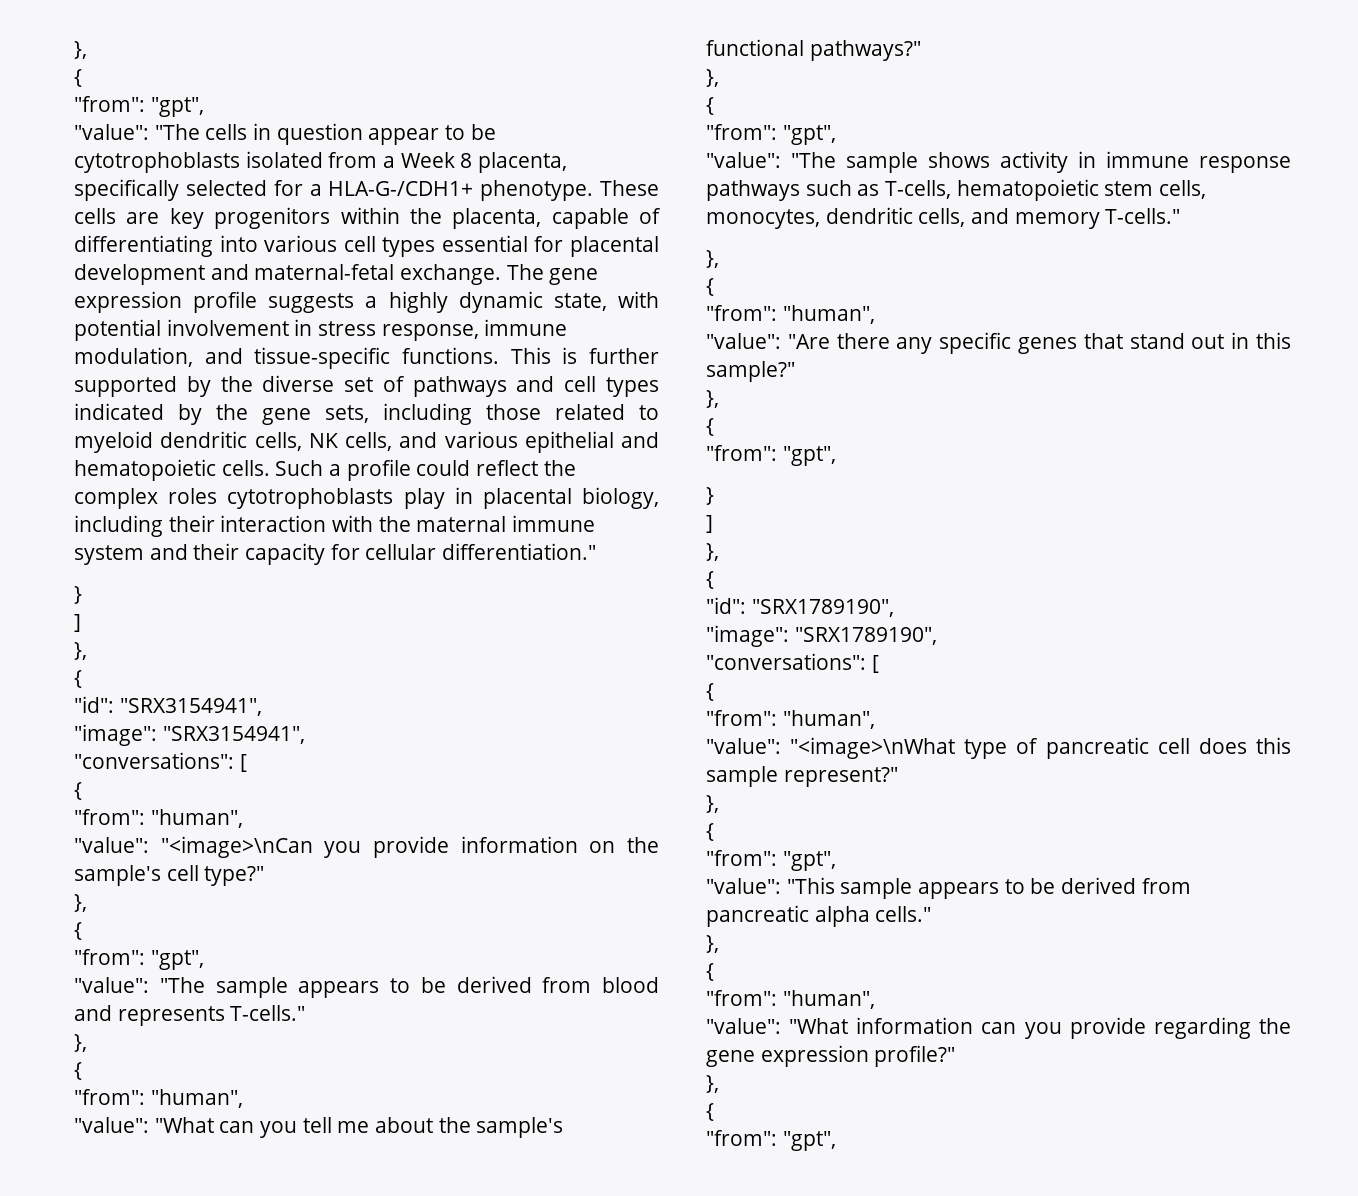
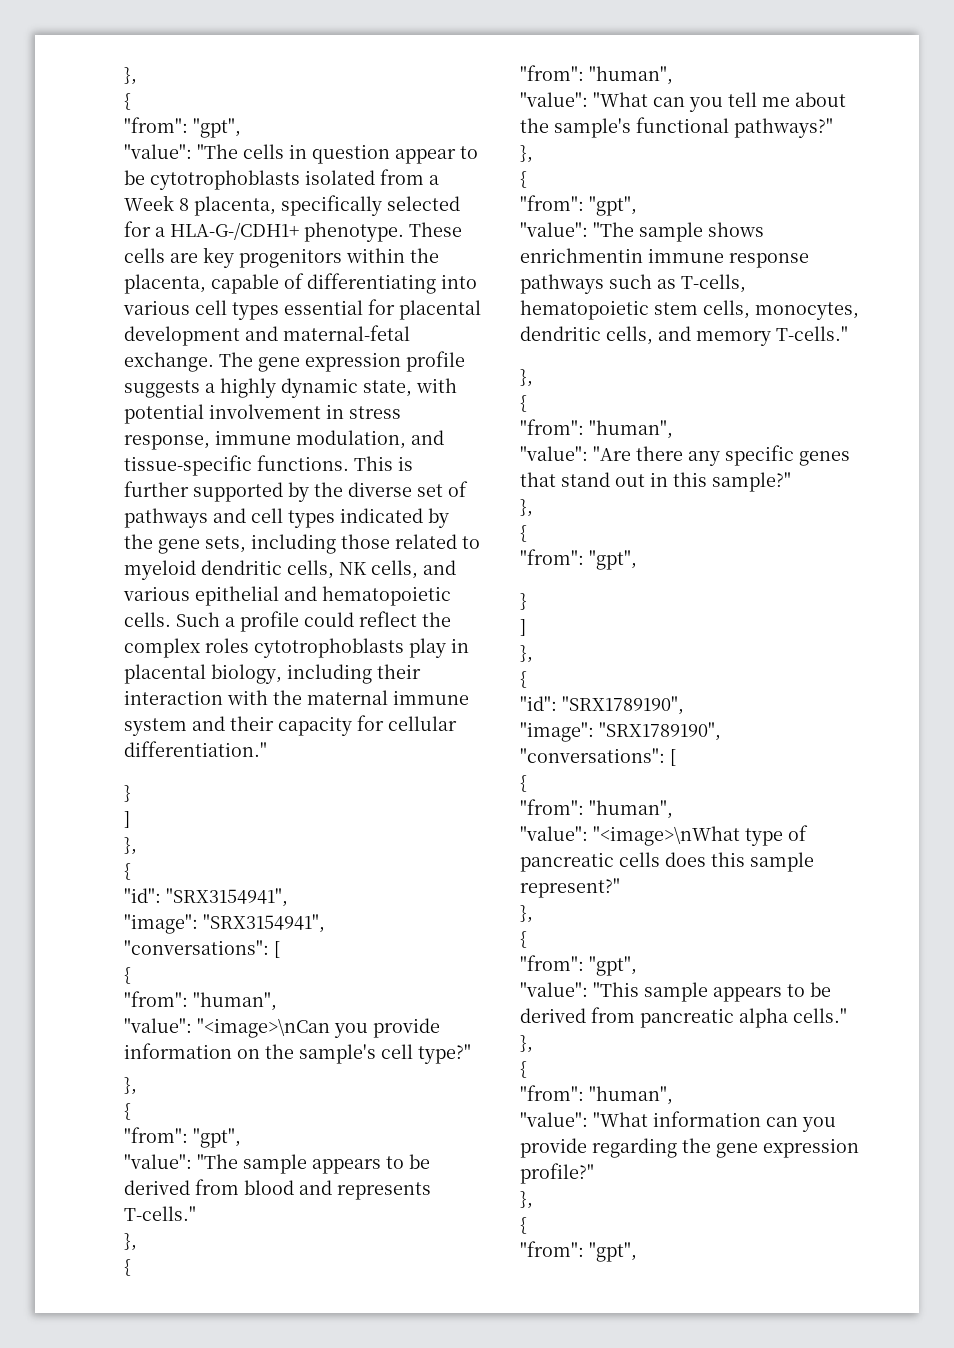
- "value": "The sample shows activity in immune response pathways such as T-cells, hematopoietic stem cells, monocytes, dendritic cells, and memory T-cells."
+ "value": "The sample shows enrichmentin immune response pathways such as T-cells, hematopoietic stem cells, monocytes, dendritic cells, and memory T-cells."
- "value": "<image>\nWhat type of pancreatic cell does this sample represent?"
+ "value": "<image>\nWhat type of pancreatic cells does this sample represent?"

